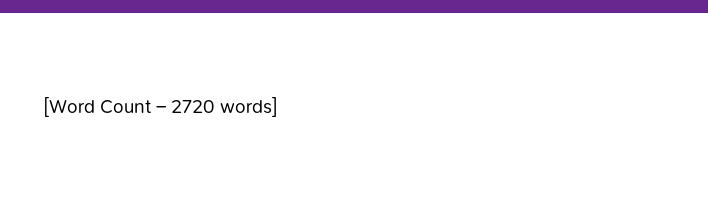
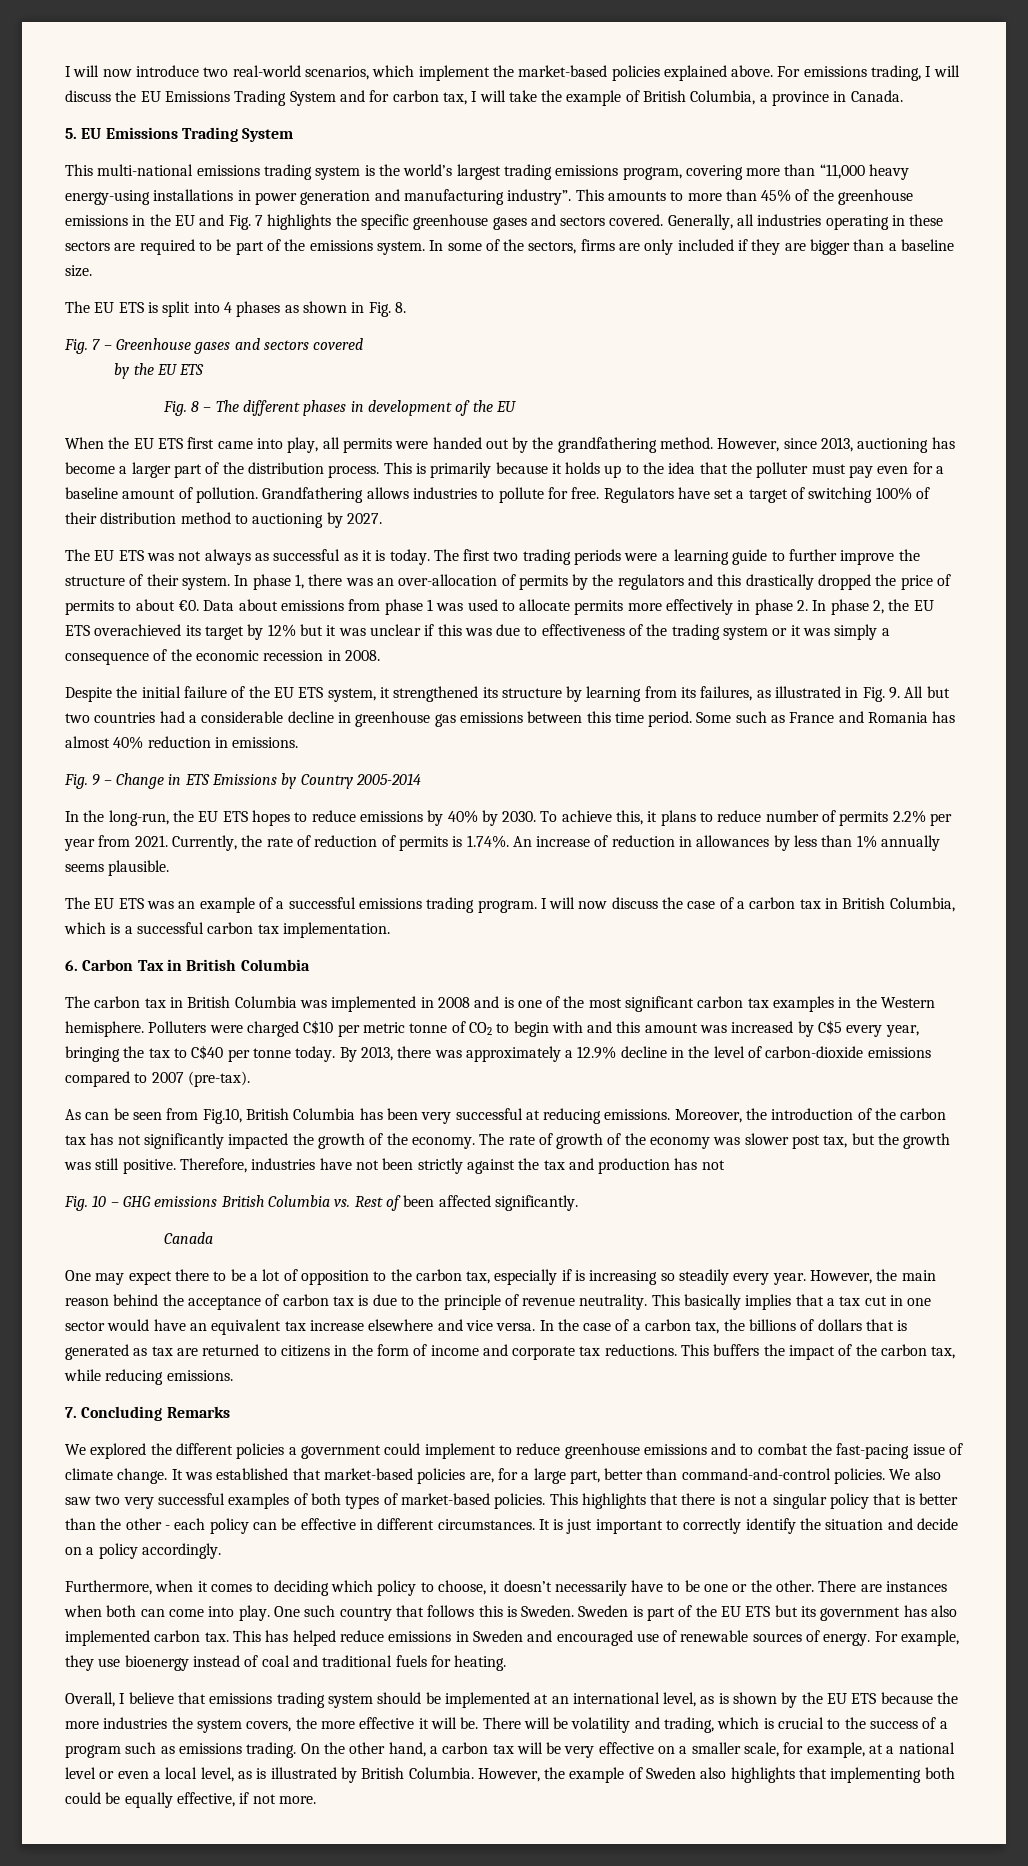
- [Word Count – 2720 words]
+ I will now introduce two real-world scenarios, which implement the market-based policies explained above. For emissions trading, I will discuss the EU Emissions Trading System and for carbon tax, I will take the example of British Columbia, a province in Canada.
+ 5. EU Emissions Trading System
+ This multi-national emissions trading system is the world’s largest trading emissions program, covering more than “11,000 heavy energy-using installations in power generation and manufacturing industry”. This amounts to more than 45% of the greenhouse emissions in the EU and Fig. 7 highlights the specific greenhouse gases and sectors covered. Generally, all industries operating in these sectors are required to be part of the emissions system. In some of the sectors, firms are only included if they are bigger than a baseline size.
+ The EU ETS is split into 4 phases as shown in Fig. 8.
+ Fig. 7 – Greenhouse gases and sectors covered
+ by the EU ETS
+ Fig. 8 – The different phases in development of the EU
+ When the EU ETS first came into play, all permits were handed out by the grandfathering method. However, since 2013, auctioning has become a larger part of the distribution process. This is primarily because it holds up to the idea that the polluter must pay even for a baseline amount of pollution. Grandfathering allows industries to pollute for free. Regulators have set a target of switching 100% of their distribution method to auctioning by 2027.
+ The EU ETS was not always as successful as it is today. The first two trading periods were a learning guide to further improve the structure of their system. In phase 1, there was an over-allocation of permits by the regulators and this drastically dropped the price of permits to about €0. Data about emissions from phase 1 was used to allocate permits more effectively in phase 2. In phase 2, the EU ETS overachieved its target by 12% but it was unclear if this was due to effectiveness of the trading system or it was simply a consequence of the economic recession in 2008.
+ Despite the initial failure of the EU ETS system, it strengthened its structure by learning from its failures, as illustrated in Fig. 9. All but two countries had a considerable decline in greenhouse gas emissions between this time period. Some such as France and Romania has almost 40% reduction in emissions.
+ Fig. 9 – Change in ETS Emissions by Country 2005-2014
+ In the long-run, the EU ETS hopes to reduce emissions by 40% by 2030. To achieve this, it plans to reduce number of permits 2.2% per year from 2021. Currently, the rate of reduction of permits is 1.74%. An increase of reduction in allowances by less than 1% annually seems plausible.
+ The EU ETS was an example of a successful emissions trading program. I will now discuss the case of a carbon tax in British Columbia, which is a successful carbon tax implementation.
+ 6. Carbon Tax in British Columbia
+ The carbon tax in British Columbia was implemented in 2008 and is one of the most significant carbon tax examples in the Western hemisphere. Polluters were charged C$10 per metric tonne of CO2 to begin with and this amount was increased by C$5 every year, bringing the tax to C$40 per tonne today. By 2013, there was approximately a 12.9% decline in the level of carbon-dioxide emissions compared to 2007 (pre-tax).
+ As can be seen from Fig.10, British Columbia has been very successful at reducing emissions. Moreover, the introduction of the carbon tax has not significantly impacted the growth of the economy. The rate of growth of the economy was slower post tax, but the growth was still positive. Therefore, industries have not been strictly against the tax and production has not
+ Fig. 10 – GHG emissions British Columbia vs. Rest of been affected significantly.
+ Canada
+ One may expect there to be a lot of opposition to the carbon tax, especially if is increasing so steadily every year. However, the main reason behind the acceptance of carbon tax is due to the principle of revenue neutrality. This basically implies that a tax cut in one sector would have an equivalent tax increase elsewhere and vice versa. In the case of a carbon tax, the billions of dollars that is generated as tax are returned to citizens in the form of income and corporate tax reductions. This buffers the impact of the carbon tax, while reducing emissions.
+ 7. Concluding Remarks
+ We explored the different policies a government could implement to reduce greenhouse emissions and to combat the fast-pacing issue of climate change. It was established that market-based policies are, for a large part, better than command-and-control policies. We also saw two very successful examples of both types of market-based policies. This highlights that there is not a singular policy that is better than the other - each policy can be effective in different circumstances. It is just important to correctly identify the situation and decide on a policy accordingly.
+ Furthermore, when it comes to deciding which policy to choose, it doesn’t necessarily have to be one or the other. There are instances when both can come into play. One such country that follows this is Sweden. Sweden is part of the EU ETS but its government has also implemented carbon tax. This has helped reduce emissions in Sweden and encouraged use of renewable sources of energy. For example, they use bioenergy instead of coal and traditional fuels for heating.
+ Overall, I believe that emissions trading system should be implemented at an international level, as is shown by the EU ETS because the more industries the system covers, the more effective it will be. There will be volatility and trading, which is crucial to the success of a program such as emissions trading. On the other hand, a carbon tax will be very effective on a smaller scale, for example, at a national level or even a local level, as is illustrated by British Columbia. However, the example of Sweden also highlights that implementing both could be equally effective, if not more.

